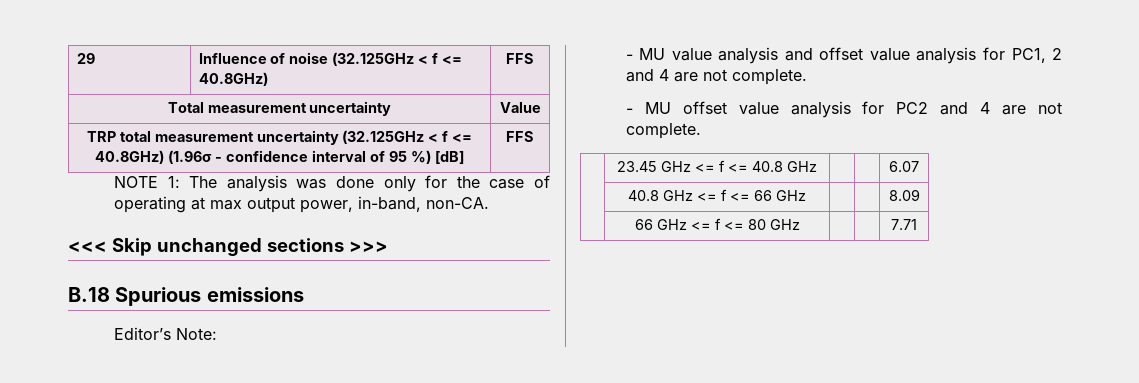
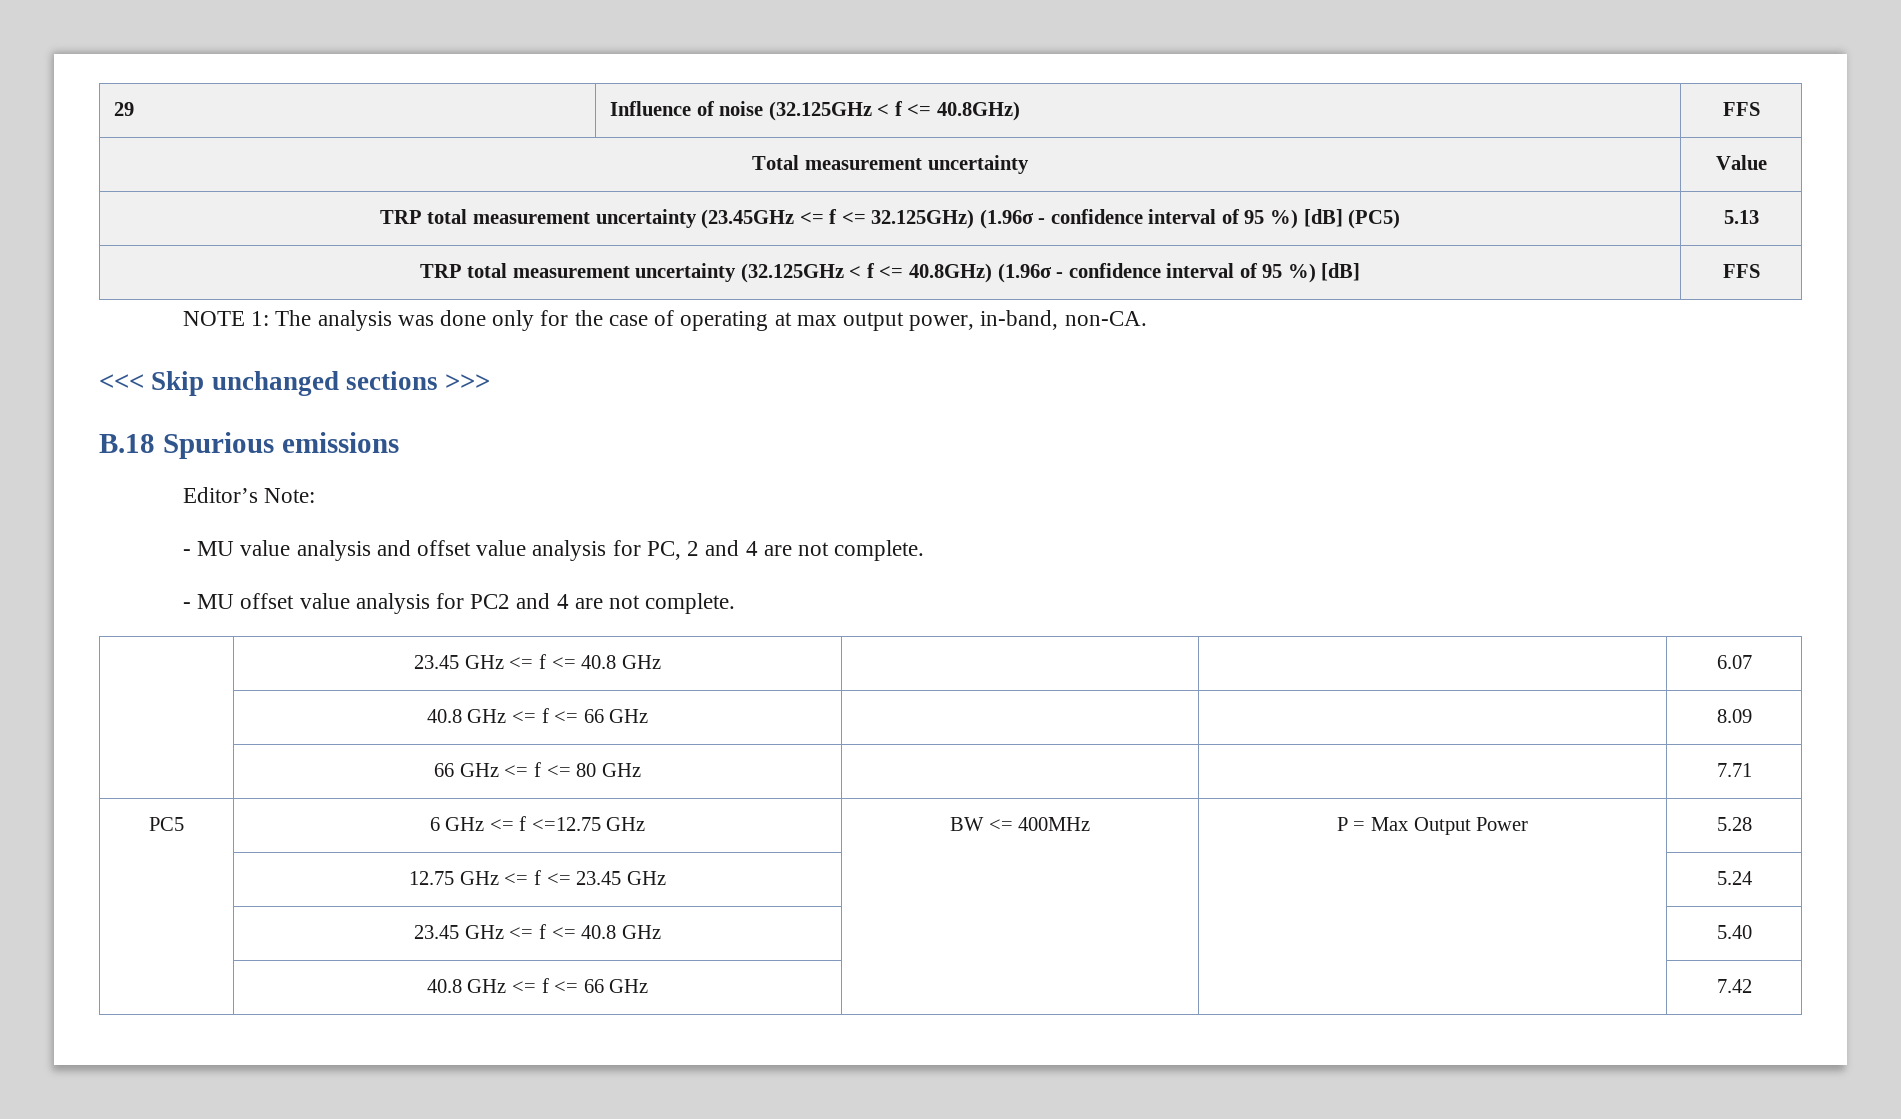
+ TRP total measurement uncertainty (23.45GHz <= f <= 32.125GHz) (1.96σ - confidence interval of 95 %) [dB] (PC5) | 5.13
- - MU value analysis and offset value analysis for PC1, 2 and 4 are not complete.
+ - MU value analysis and offset value analysis for PC, 2 and 4 are not complete.
+ PC5 | 6 GHz <= f <=12.75 GHz | BW <= 400MHz | P = Max Output Power | 5.28
+ | 12.75 GHz <= f <= 23.45 GHz | | | 5.24
+ | 23.45 GHz <= f <= 40.8 GHz | | | 5.40
+ | 40.8 GHz <= f <= 66 GHz | | | 7.42

